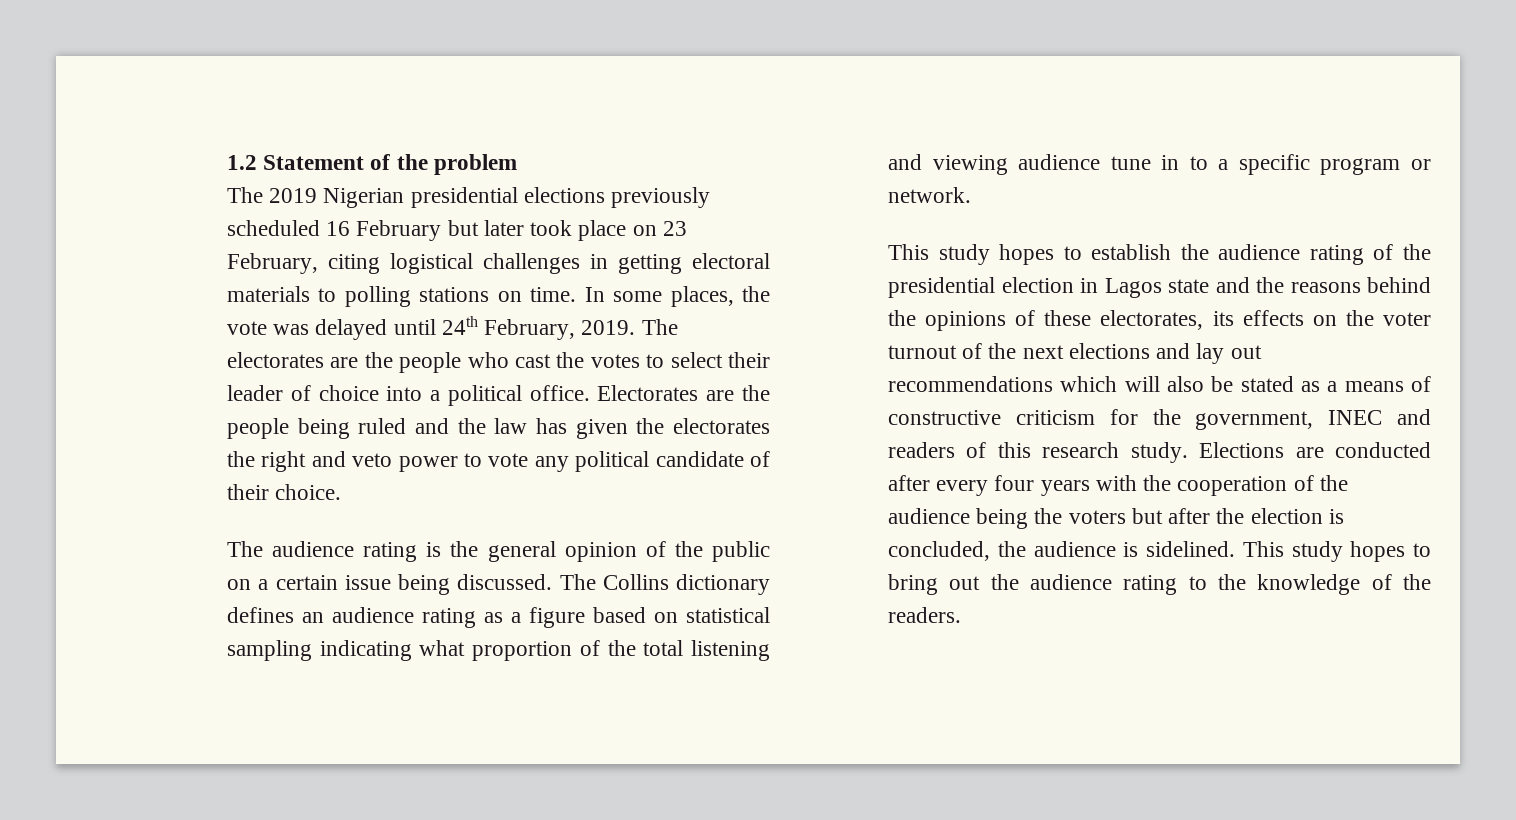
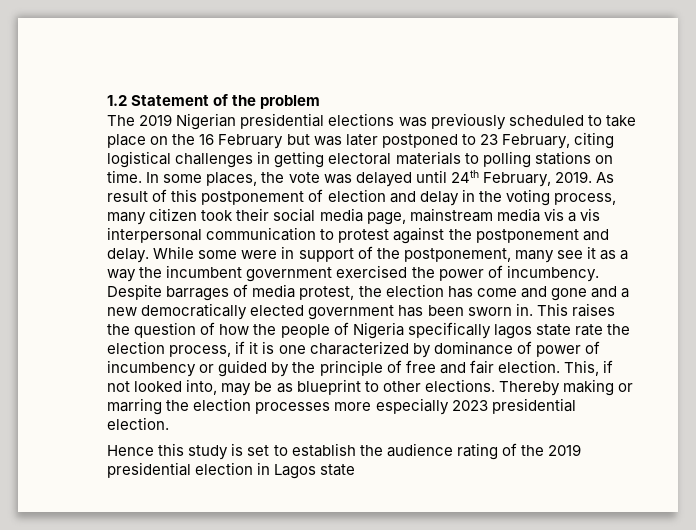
- The 2019 Nigerian presidential elections previously scheduled 16 February but later took place on 23 February, citing logistical challenges in getting electoral materials to polling stations on time.
+ The 2019 Nigerian presidential elections was previously scheduled to take place on the 16 February but was later postponed to 23 February, citing logistical challenges in getting electoral materials to polling stations on time.
- The electorates are the people who cast the votes to select their leader of choice into a political office. Electorates are the people being ruled and the law has given the electorates the right and veto power to vote any political candidate of their choice.
- The audience rating is the general opinion of the public on a certain issue being discussed. The Collins dictionary defines an audience rating as a figure based on statistical sampling indicating what proportion of the total listening and viewing audience tune in to a specific program or network.
- This study hopes to establish the audience rating of the presidential election in Lagos state and the reasons behind the opinions of these electorates, its effects on the voter turnout of the next elections and lay out recommendations which will also be stated as a means of constructive criticism for the government, INEC and readers of this research study. Elections are conducted after every four years with the cooperation of the audience being the voters but after the election is concluded, the audience is sidelined. This study hopes to bring out the audience rating to the knowledge of the readers.
+ As result of this postponement of election and delay in the voting process, many citizen took their social media page, mainstream media vis a vis interpersonal communication to protest against the postponement and delay. While some were in support of the postponement, many see it as a way the incumbent government exercised the power of incumbency. Despite barrages of media protest, the election has come and gone and a new democratically elected government has been sworn in. This raises the question of how the people of Nigeria specifically lagos state rate the election process, if it is one characterized by dominance of power of incumbency or guided by the principle of free and fair election. This, if not looked into, may be as blueprint to other elections. Thereby making or marring the election processes more especially 2023 presidential election.
+ Hence this study is set to establish the audience rating of the 2019 presidential election in Lagos state

